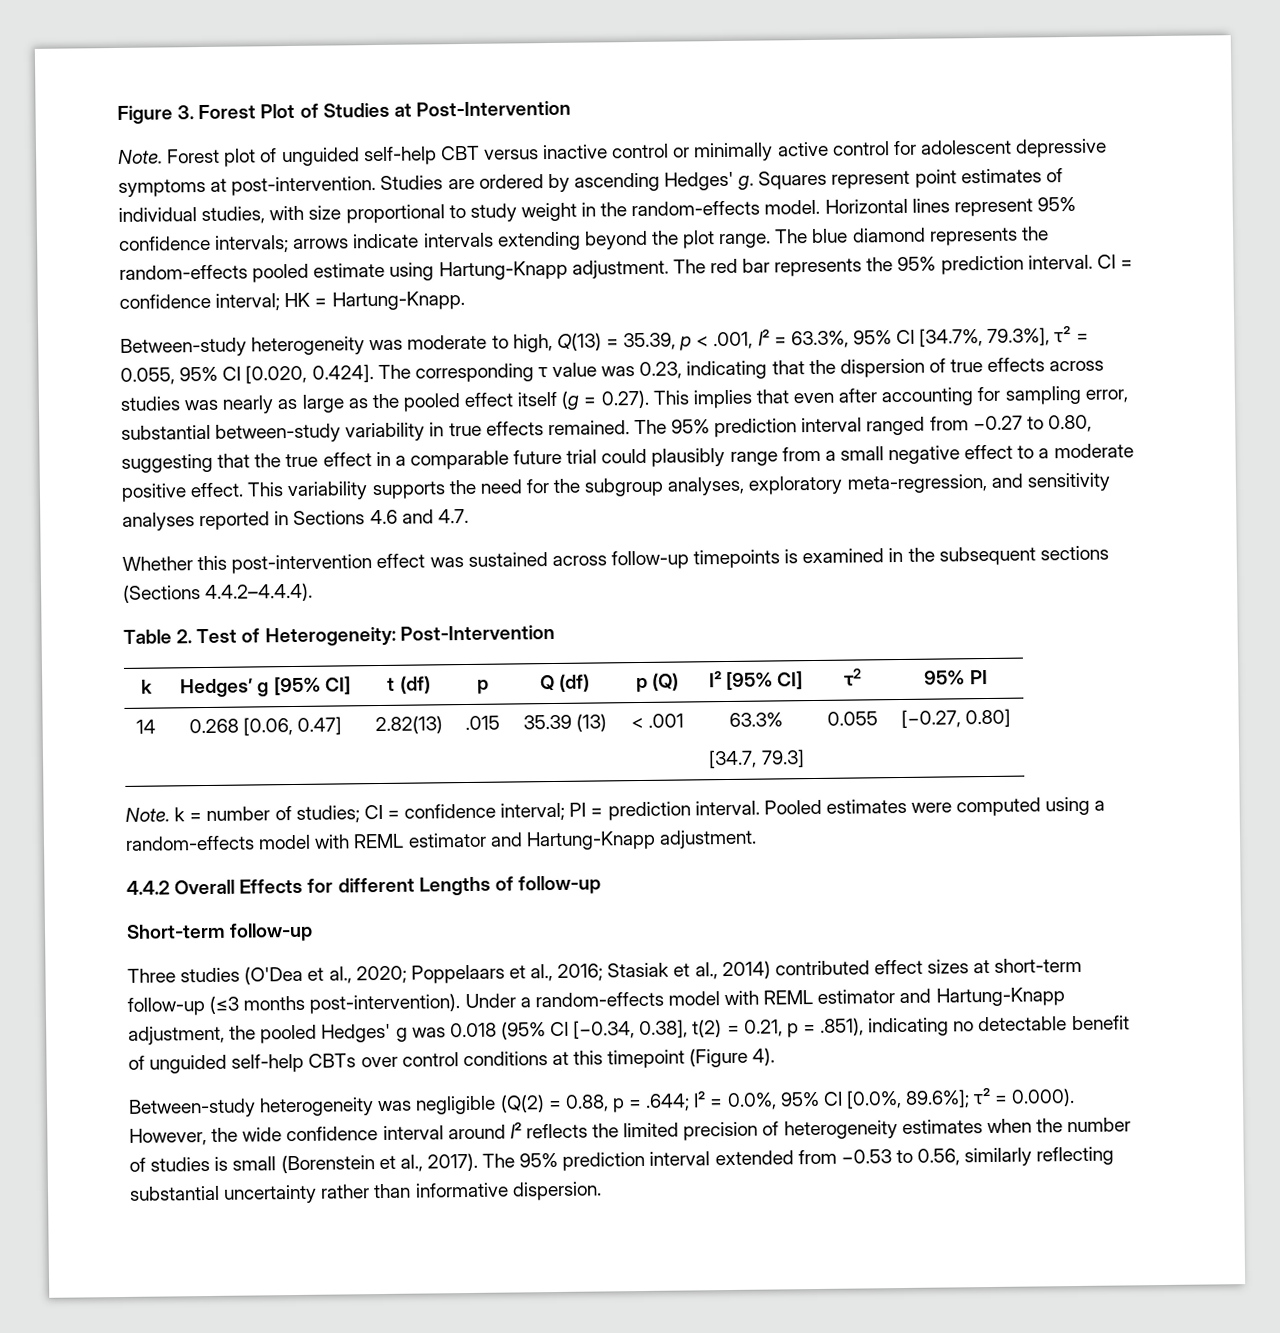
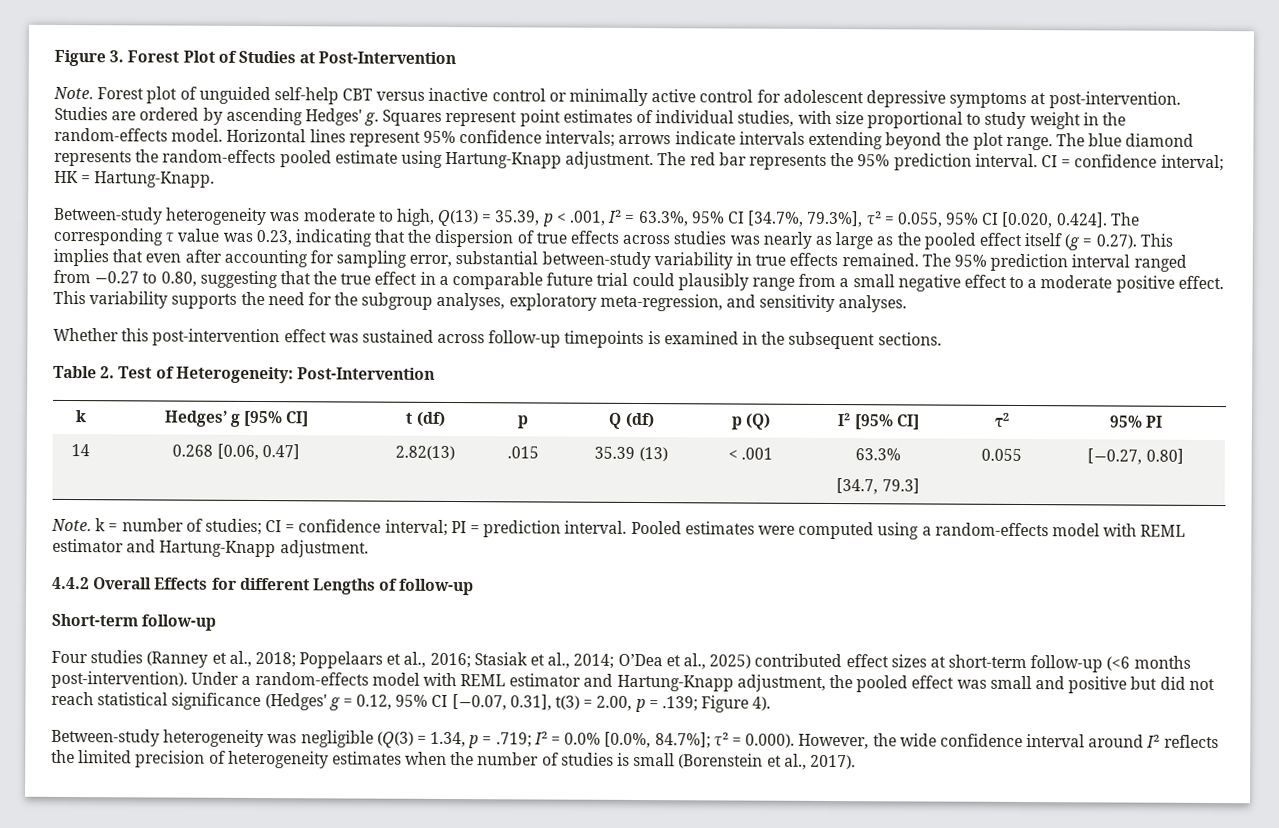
- This variability supports the need for the subgroup analyses, exploratory meta-regression, and sensitivity analyses reported in Sections 4.6 and 4.7.
+ This variability supports the need for the subgroup analyses, exploratory meta-regression, and sensitivity analyses.
- Whether this post-intervention effect was sustained across follow-up timepoints is examined in the subsequent sections (Sections 4.4.2–4.4.4).
+ Whether this post-intervention effect was sustained across follow-up timepoints is examined in the subsequent sections.
- Three studies (O'Dea et al., 2020; Poppelaars et al., 2016; Stasiak et al., 2014) contributed effect sizes at short-term follow-up (≤3 months post-intervention).
+ Four studies (Ranney et al., 2018; Poppelaars et al., 2016; Stasiak et al., 2014; O’Dea et al., 2025) contributed effect sizes at short-term follow-up (<6 months post-intervention).
- Under a random-effects model with REML estimator and Hartung-Knapp adjustment, the pooled Hedges' g was 0.018 (95% CI [−0.34, 0.38], t(2) = 0.21, p = .851), indicating no detectable benefit of unguided self-help CBTs over control conditions at this timepoint (Figure 4).
+ Under a random-effects model with REML estimator and Hartung-Knapp adjustment, the pooled effect was small and positive but did not reach statistical significance (Hedges' g = 0.12, 95% CI [−0.07, 0.31], t(3) = 2.00, p = .139; Figure 4).
- Between-study heterogeneity was negligible (Q(2) = 0.88, p = .644; I² = 0.0%, 95% CI [0.0%, 89.6%]; τ² = 0.000). However, the wide confidence interval around I² reflects the limited precision of heterogeneity estimates when the number of studies is small (Borenstein et al., 2017). The 95% prediction interval extended from −0.53 to 0.56, similarly reflecting substantial uncertainty rather than informative dispersion.
+ Between-study heterogeneity was negligible (Q(3) = 1.34, p = .719; I² = 0.0% [0.0%, 84.7%]; τ² = 0.000). However, the wide confidence interval around I² reflects the limited precision of heterogeneity estimates when the number of studies is small (Borenstein et al., 2017).

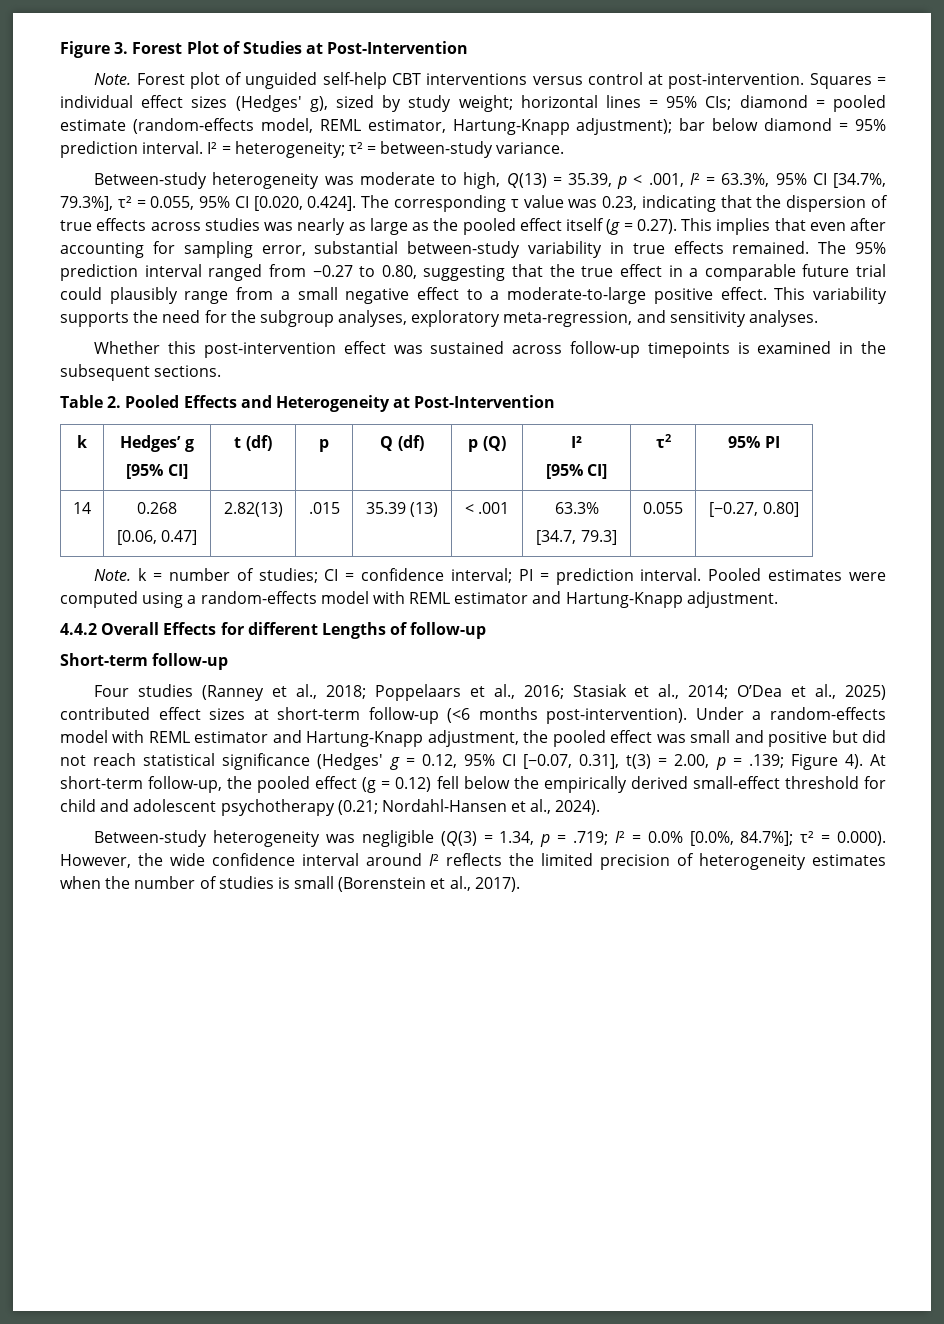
- Forest plot of unguided self-help CBT versus inactive control or minimally active control for adolescent depressive symptoms at post-intervention. Studies are ordered by ascending Hedges' g. Squares represent point estimates of individual studies, with size proportional to study weight in the random-effects model. Horizontal lines represent 95% confidence intervals; arrows indicate intervals extending beyond the plot range. The blue diamond represents the random-effects pooled estimate using Hartung-Knapp adjustment. The red bar represents the 95% prediction interval. CI = confidence interval; HK = Hartung-Knapp.
+ Forest plot of unguided self-help CBT interventions versus control at post-intervention. Squares = individual effect sizes (Hedges' g), sized by study weight; horizontal lines = 95% CIs; diamond = pooled estimate (random-effects model, REML estimator, Hartung-Knapp adjustment); bar below diamond = 95% prediction interval. I² = heterogeneity; τ² = between-study variance.
- The 95% prediction interval ranged from −0.27 to 0.80, suggesting that the true effect in a comparable future trial could plausibly range from a small negative effect to a moderate positive effect.
+ The 95% prediction interval ranged from −0.27 to 0.80, suggesting that the true effect in a comparable future trial could plausibly range from a small negative effect to a moderate-to-large positive effect.
- Table 2. Test of Heterogeneity: Post-Intervention
+ Table 2. Pooled Effects and Heterogeneity at Post-Intervention
- k | Hedges’ g [95% CI] | t (df) | p | Q (df) | p (Q) | I² [95% CI] | τ2 | 95% PI
+ k | Hedges’ g
+ [95% CI] | t (df) | p | Q (df) | p (Q) | I²
+ [95% CI] | τ2 | 95% PI
- 14 | 0.268 [0.06, 0.47] | 2.82(13) | .015 | 35.39 (13) | < .001 | 63.3%
+ 14 | 0.268
+ [0.06, 0.47] | 2.82(13) | .015 | 35.39 (13) | < .001 | 63.3%
+ At short-term follow-up, the pooled effect (g = 0.12) fell below the empirically derived small-effect threshold for child and adolescent psychotherapy (0.21; Nordahl-Hansen et al., 2024).

